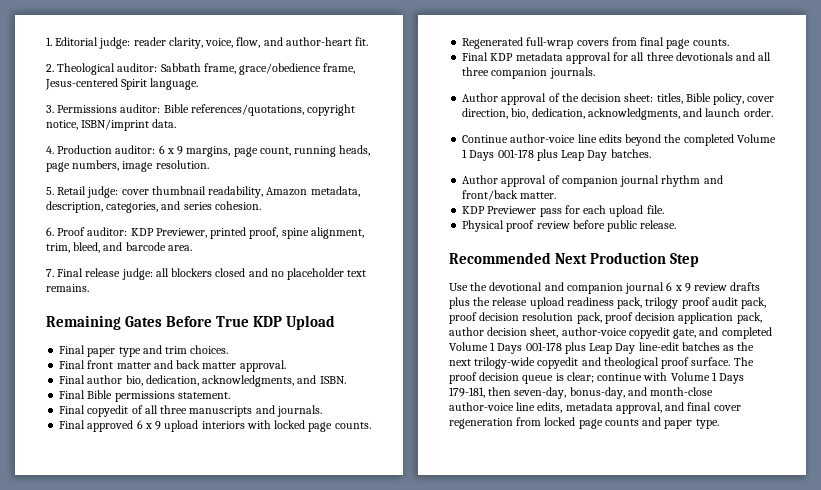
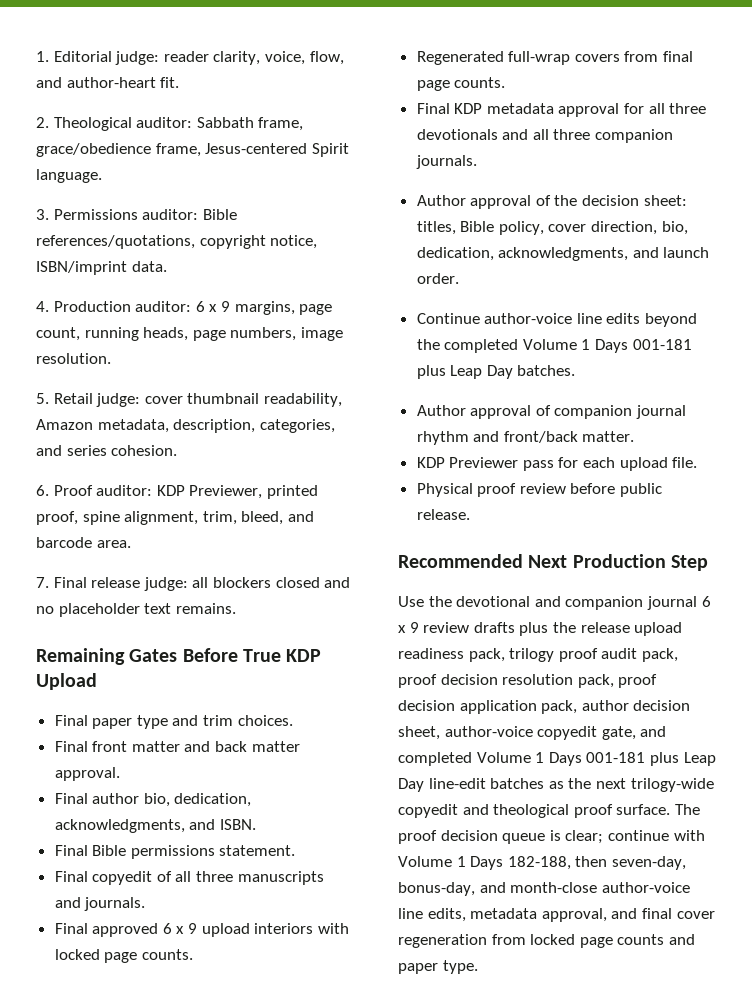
- Continue author-voice line edits beyond the completed Volume 1 Days 001-178 plus Leap Day batches.
+ Continue author-voice line edits beyond the completed Volume 1 Days 001-181 plus Leap Day batches.
- Use the devotional and companion journal 6 x 9 review drafts plus the release upload readiness pack, trilogy proof audit pack, proof decision resolution pack, proof decision application pack, author decision sheet, author-voice copyedit gate, and completed Volume 1 Days 001-178 plus Leap Day line-edit batches as the next trilogy-wide copyedit and theological proof surface.
+ Use the devotional and companion journal 6 x 9 review drafts plus the release upload readiness pack, trilogy proof audit pack, proof decision resolution pack, proof decision application pack, author decision sheet, author-voice copyedit gate, and completed Volume 1 Days 001-181 plus Leap Day line-edit batches as the next trilogy-wide copyedit and theological proof surface.
- The proof decision queue is clear; continue with Volume 1 Days 179-181, then seven-day, bonus-day, and month-close author-voice line edits, metadata approval, and final cover regeneration from locked page counts and paper type.
+ The proof decision queue is clear; continue with Volume 1 Days 182-188, then seven-day, bonus-day, and month-close author-voice line edits, metadata approval, and final cover regeneration from locked page counts and paper type.

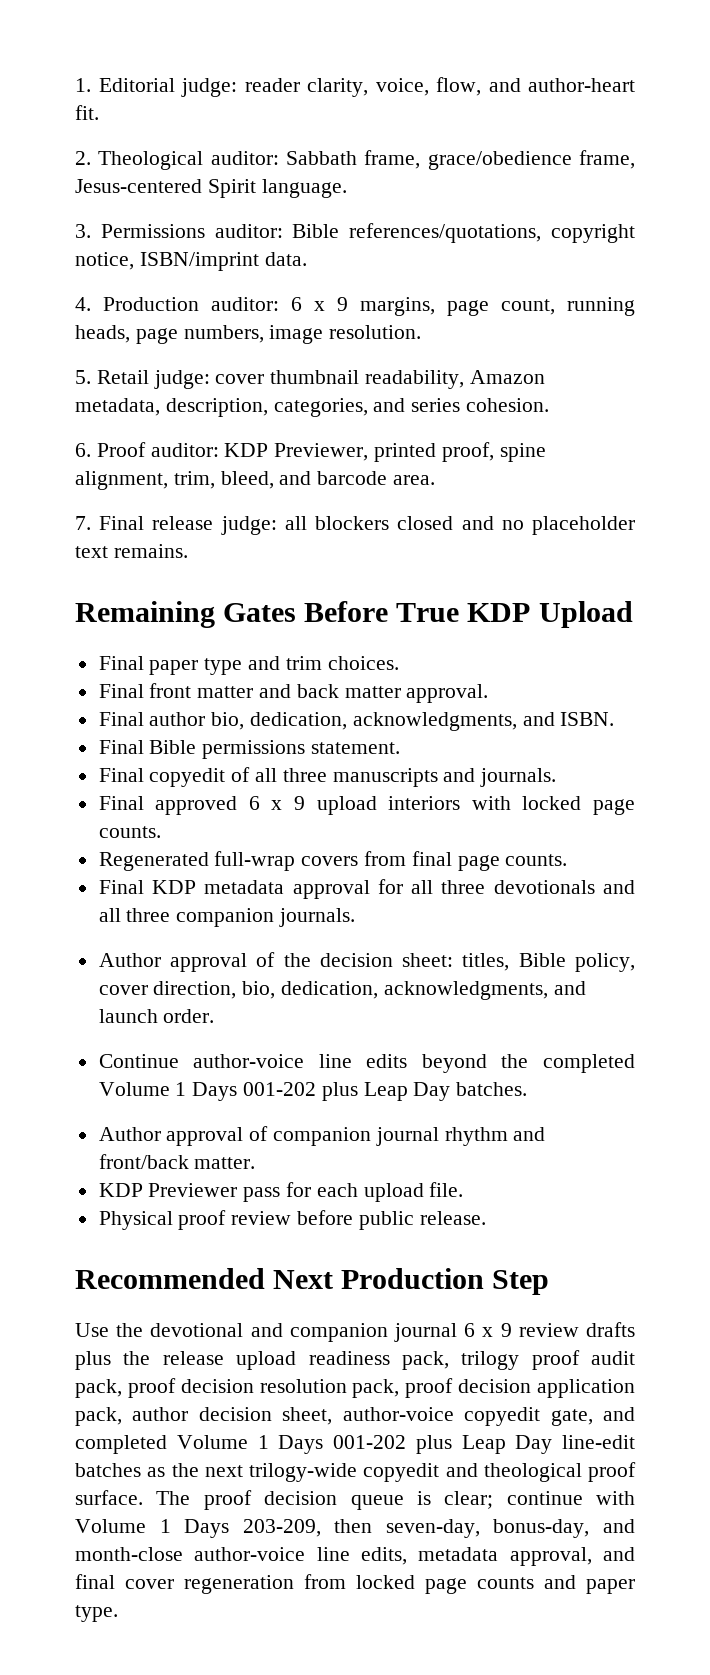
- Continue author-voice line edits beyond the completed Volume 1 Days 001-181 plus Leap Day batches.
+ Continue author-voice line edits beyond the completed Volume 1 Days 001-202 plus Leap Day batches.
- Use the devotional and companion journal 6 x 9 review drafts plus the release upload readiness pack, trilogy proof audit pack, proof decision resolution pack, proof decision application pack, author decision sheet, author-voice copyedit gate, and completed Volume 1 Days 001-181 plus Leap Day line-edit batches as the next trilogy-wide copyedit and theological proof surface.
+ Use the devotional and companion journal 6 x 9 review drafts plus the release upload readiness pack, trilogy proof audit pack, proof decision resolution pack, proof decision application pack, author decision sheet, author-voice copyedit gate, and completed Volume 1 Days 001-202 plus Leap Day line-edit batches as the next trilogy-wide copyedit and theological proof surface.
- The proof decision queue is clear; continue with Volume 1 Days 182-188, then seven-day, bonus-day, and month-close author-voice line edits, metadata approval, and final cover regeneration from locked page counts and paper type.
+ The proof decision queue is clear; continue with Volume 1 Days 203-209, then seven-day, bonus-day, and month-close author-voice line edits, metadata approval, and final cover regeneration from locked page counts and paper type.

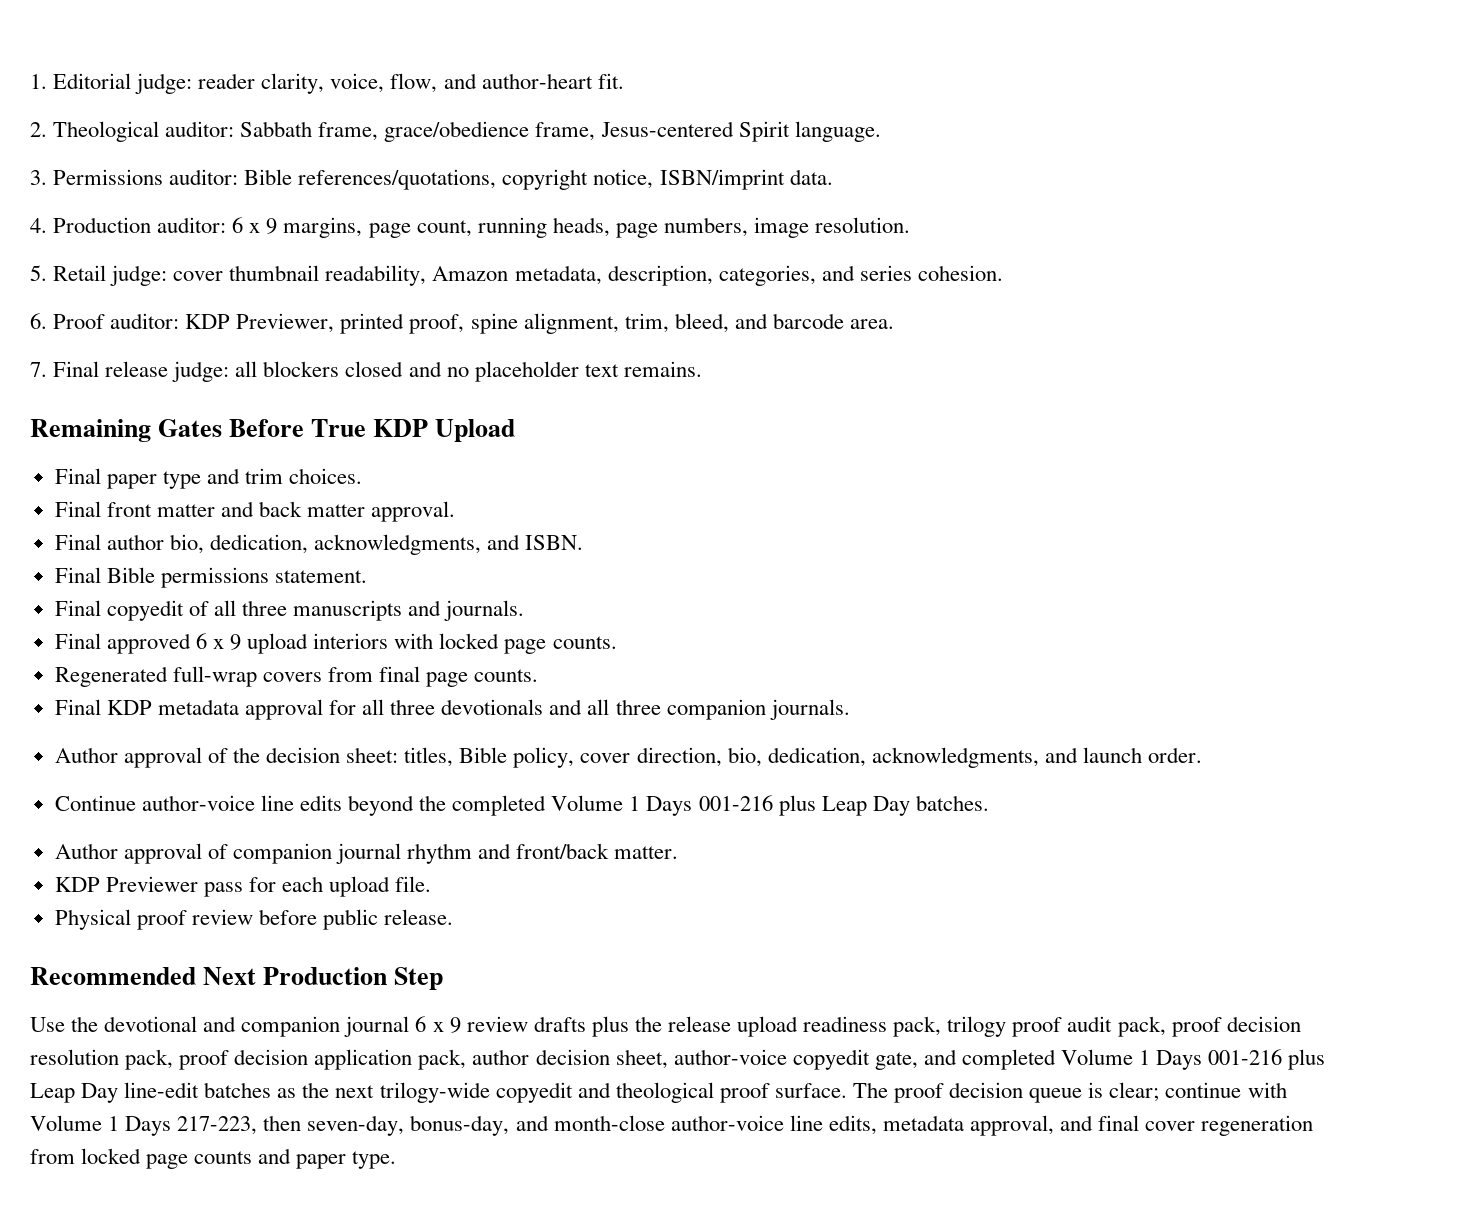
- Continue author-voice line edits beyond the completed Volume 1 Days 001-202 plus Leap Day batches.
+ Continue author-voice line edits beyond the completed Volume 1 Days 001-216 plus Leap Day batches.
- Use the devotional and companion journal 6 x 9 review drafts plus the release upload readiness pack, trilogy proof audit pack, proof decision resolution pack, proof decision application pack, author decision sheet, author-voice copyedit gate, and completed Volume 1 Days 001-202 plus Leap Day line-edit batches as the next trilogy-wide copyedit and theological proof surface.
+ Use the devotional and companion journal 6 x 9 review drafts plus the release upload readiness pack, trilogy proof audit pack, proof decision resolution pack, proof decision application pack, author decision sheet, author-voice copyedit gate, and completed Volume 1 Days 001-216 plus Leap Day line-edit batches as the next trilogy-wide copyedit and theological proof surface.
- The proof decision queue is clear; continue with Volume 1 Days 203-209, then seven-day, bonus-day, and month-close author-voice line edits, metadata approval, and final cover regeneration from locked page counts and paper type.
+ The proof decision queue is clear; continue with Volume 1 Days 217-223, then seven-day, bonus-day, and month-close author-voice line edits, metadata approval, and final cover regeneration from locked page counts and paper type.

